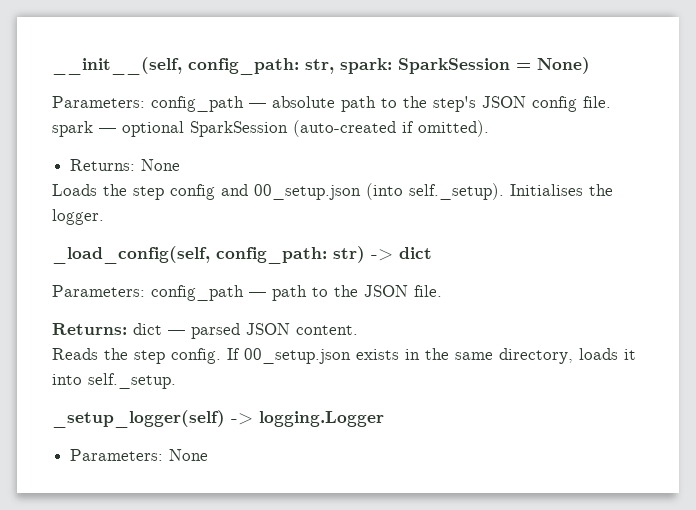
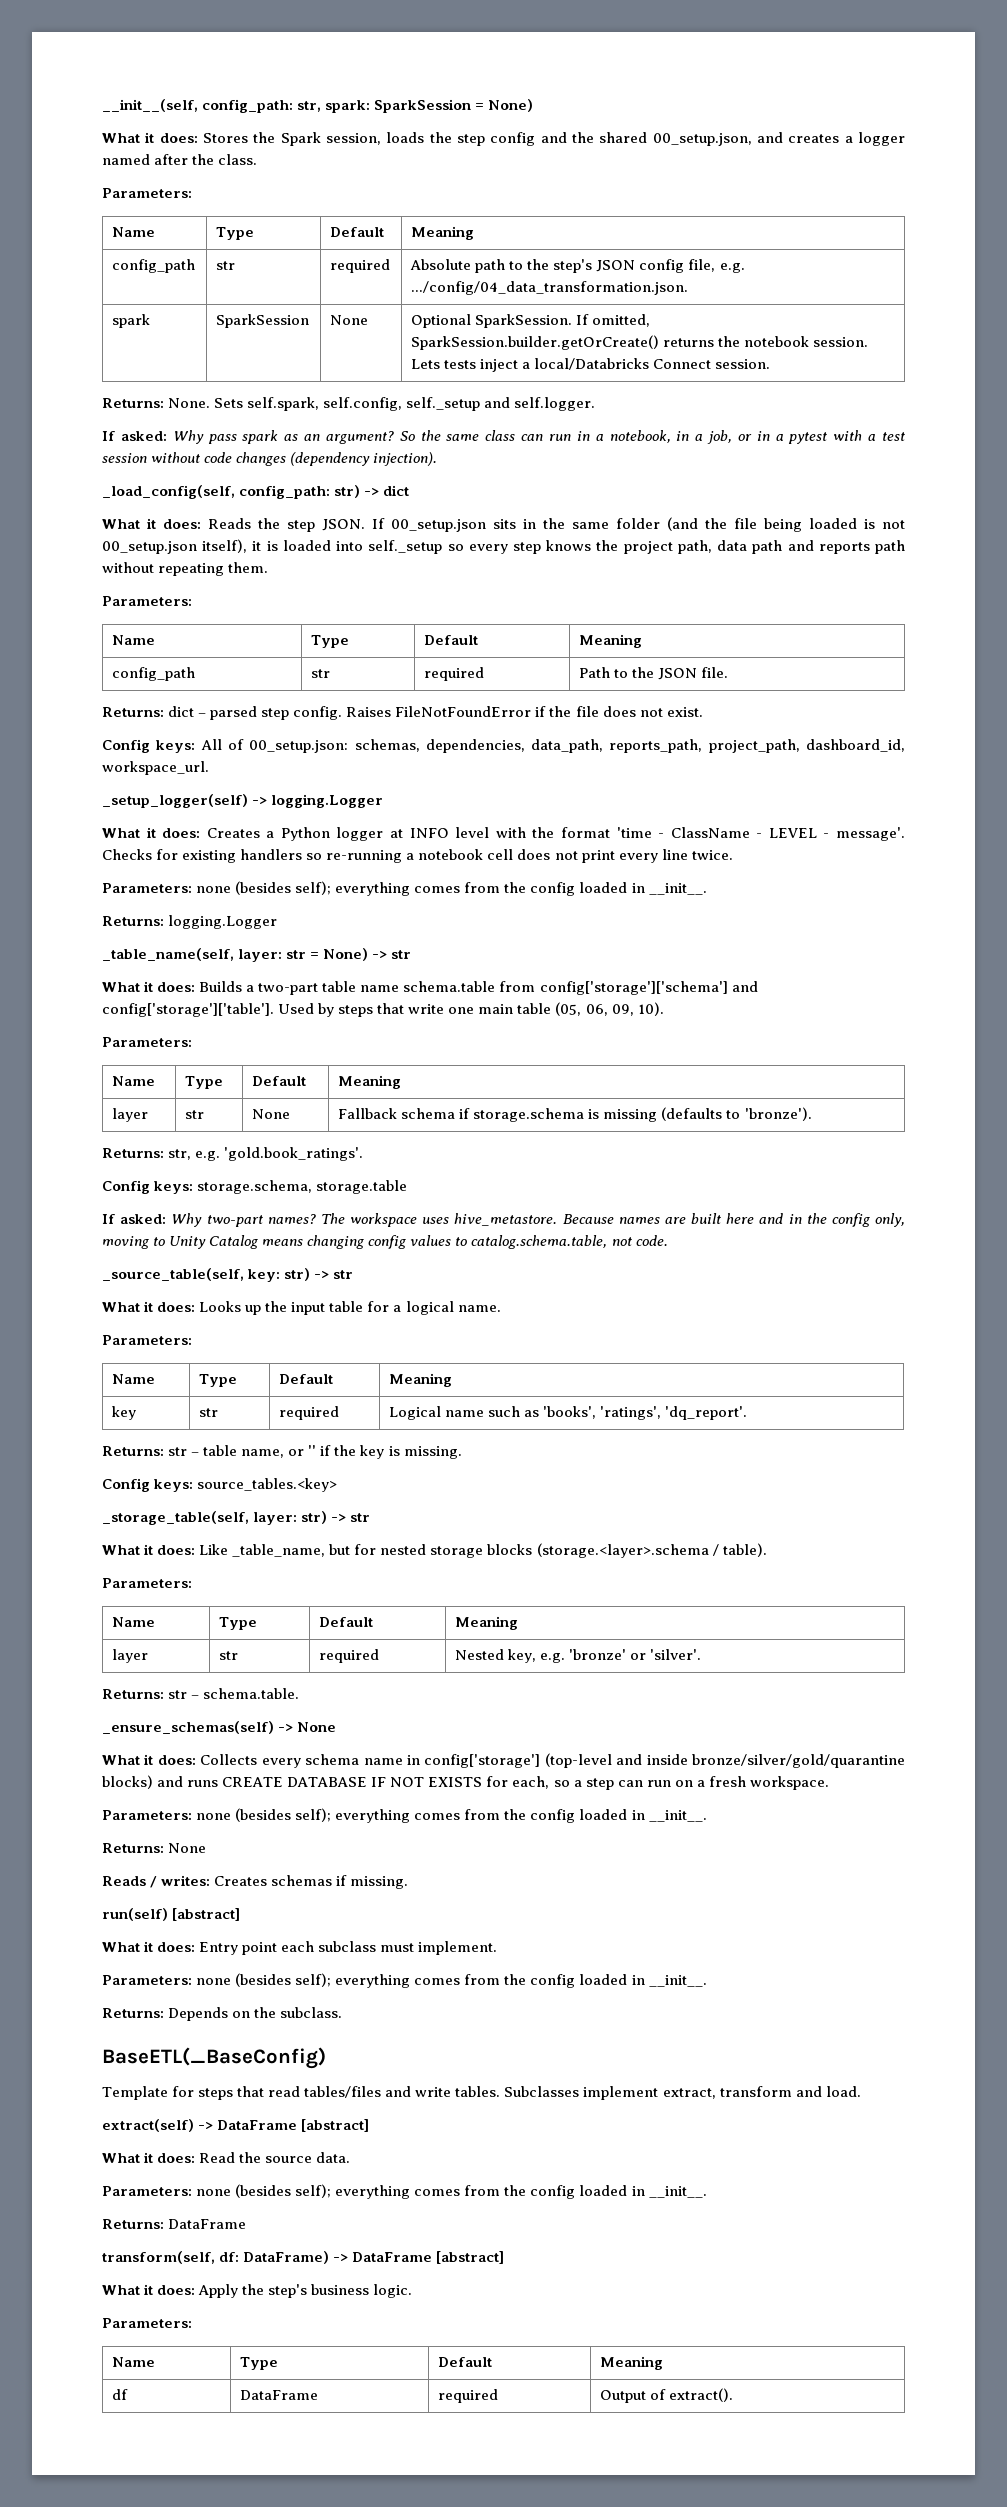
- Parameters: config_path — absolute path to the step's JSON config file. spark — optional SparkSession (auto-created if omitted).
- Returns: None
- Loads the step config and 00_setup.json (into self._setup). Initialises the logger.
+ What it does: Stores the Spark session, loads the step config and the shared 00_setup.json, and creates a logger named after the class.
+ Parameters:
+ Name | Type | Default | Meaning
+ config_path | str | required | Absolute path to the step's JSON config file, e.g. .../config/04_data_transformation.json.
+ spark | SparkSession | None | Optional SparkSession. If omitted, SparkSession.builder.getOrCreate() returns the notebook session. Lets tests inject a local/Databricks Connect session.
+ Returns: None. Sets self.spark, self.config, self._setup and self.logger.
+ If asked: Why pass spark as an argument? So the same class can run in a notebook, in a job, or in a pytest with a test session without code changes (dependency injection).
- Parameters: config_path — path to the JSON file.
+ What it does: Reads the step JSON. If 00_setup.json sits in the same folder (and the file being loaded is not 00_setup.json itself), it is loaded into self._setup so every step knows the project path, data path and reports path without repeating them.
+ Parameters:
+ Name | Type | Default | Meaning
+ config_path | str | required | Path to the JSON file.
- Returns: dict — parsed JSON content.
- Reads the step config. If 00_setup.json exists in the same directory, loads it into self._setup.
+ Returns: dict – parsed step config. Raises FileNotFoundError if the file does not exist.
+ Config keys: All of 00_setup.json: schemas, dependencies, data_path, reports_path, project_path, dashboard_id, workspace_url.
  _setup_logger(self) -> logging.Logger
- Parameters: None
+ What it does: Creates a Python logger at INFO level with the format 'time - ClassName - LEVEL - message'. Checks for existing handlers so re-running a notebook cell does not print every line twice.
+ Parameters: none (besides self); everything comes from the config loaded in __init__.
+ Returns: logging.Logger
+ _table_name(self, layer: str = None) -> str
+ What it does: Builds a two-part table name schema.table from config['storage']['schema'] and config['storage']['table']. Used by steps that write one main table (05, 06, 09, 10).
+ Parameters:
+ Name | Type | Default | Meaning
+ layer | str | None | Fallback schema if storage.schema is missing (defaults to 'bronze').
+ Returns: str, e.g. 'gold.book_ratings'.
+ Config keys: storage.schema, storage.table
+ If asked: Why two-part names? The workspace uses hive_metastore. Because names are built here and in the config only, moving to Unity Catalog means changing config values to catalog.schema.table, not code.
+ _source_table(self, key: str) -> str
+ What it does: Looks up the input table for a logical name.
+ Parameters:
+ Name | Type | Default | Meaning
+ key | str | required | Logical name such as 'books', 'ratings', 'dq_report'.
+ Returns: str – table name, or '' if the key is missing.
+ Config keys: source_tables.<key>
+ _storage_table(self, layer: str) -> str
+ What it does: Like _table_name, but for nested storage blocks (storage.<layer>.schema / table).
+ Parameters:
+ Name | Type | Default | Meaning
+ layer | str | required | Nested key, e.g. 'bronze' or 'silver'.
+ Returns: str – schema.table.
+ _ensure_schemas(self) -> None
+ What it does: Collects every schema name in config['storage'] (top-level and inside bronze/silver/gold/quarantine blocks) and runs CREATE DATABASE IF NOT EXISTS for each, so a step can run on a fresh workspace.
+ Parameters: none (besides self); everything comes from the config loaded in __init__.
+ Returns: None
+ Reads / writes: Creates schemas if missing.
+ run(self) [abstract]
+ What it does: Entry point each subclass must implement.
+ Parameters: none (besides self); everything comes from the config loaded in __init__.
+ Returns: Depends on the subclass.
+ BaseETL(_BaseConfig)
+ Template for steps that read tables/files and write tables. Subclasses implement extract, transform and load.
+ extract(self) -> DataFrame [abstract]
+ What it does: Read the source data.
+ Parameters: none (besides self); everything comes from the config loaded in __init__.
+ Returns: DataFrame
+ transform(self, df: DataFrame) -> DataFrame [abstract]
+ What it does: Apply the step's business logic.
+ Parameters:
+ Name | Type | Default | Meaning
+ df | DataFrame | required | Output of extract().

